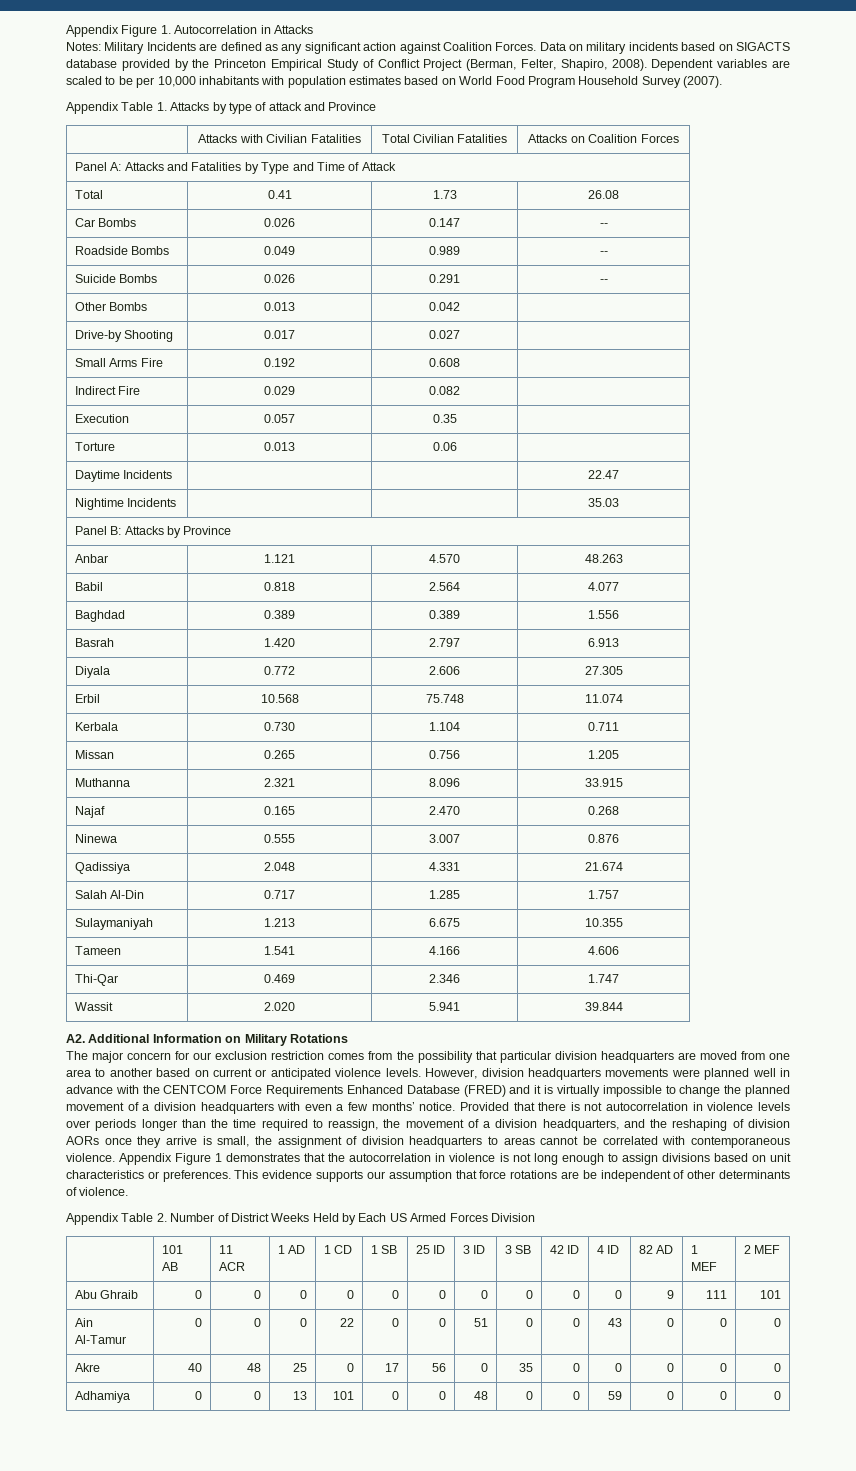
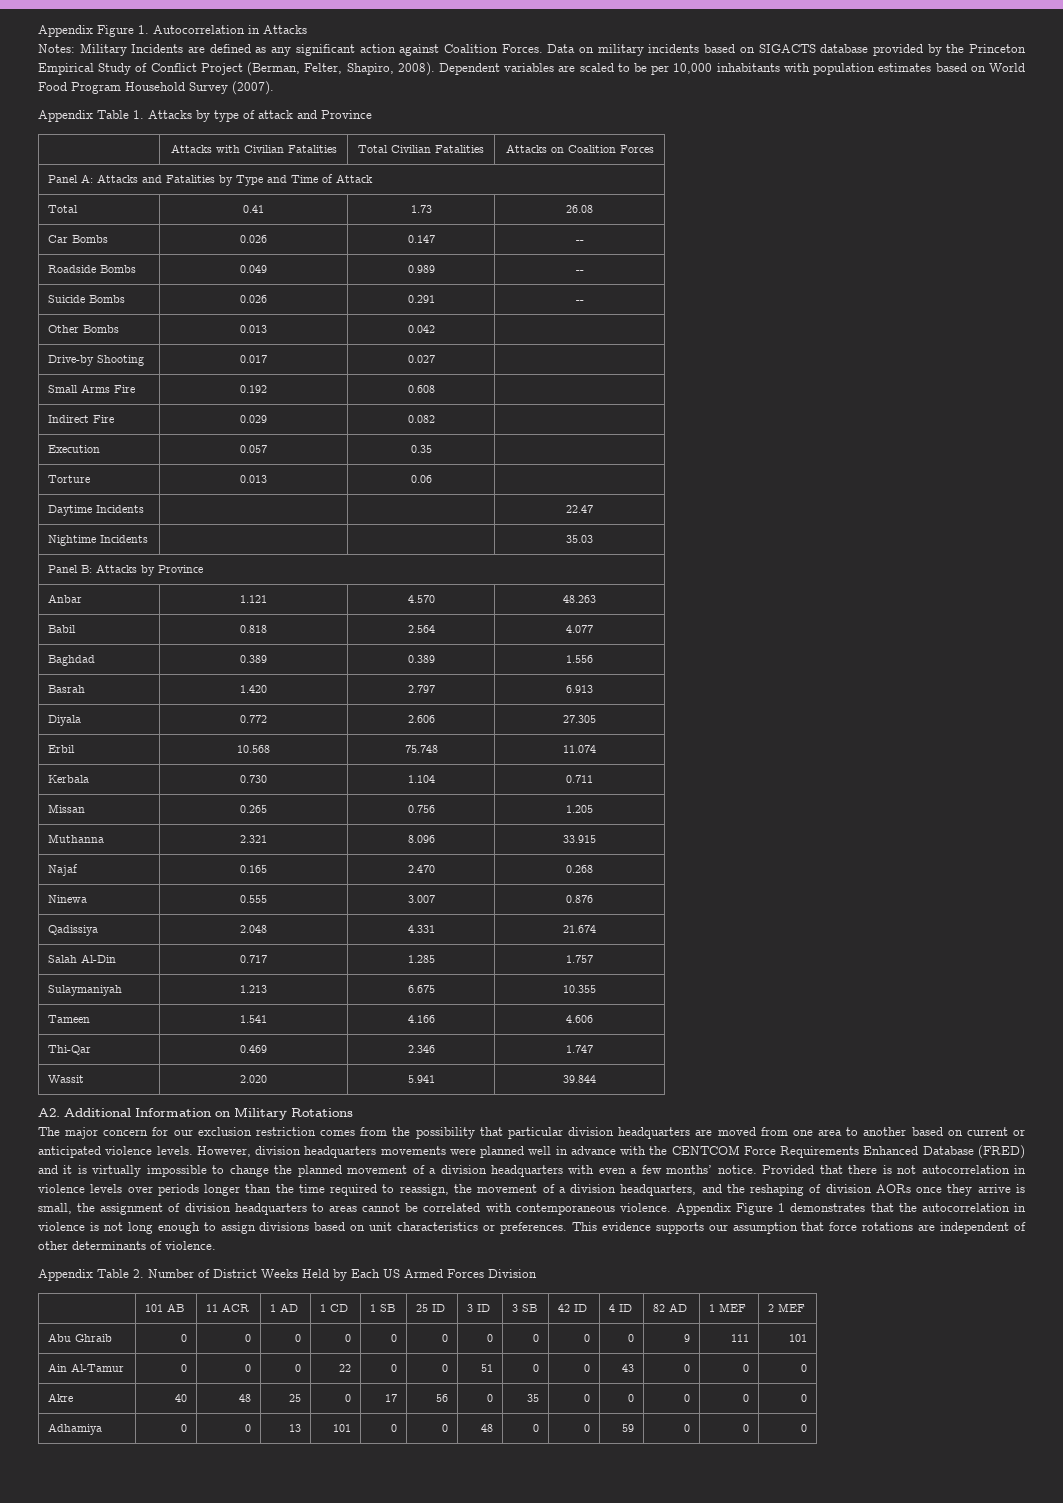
- This evidence supports our assumption that force rotations are be independent of other determinants of violence.
+ This evidence supports our assumption that force rotations are independent of other determinants of violence.

